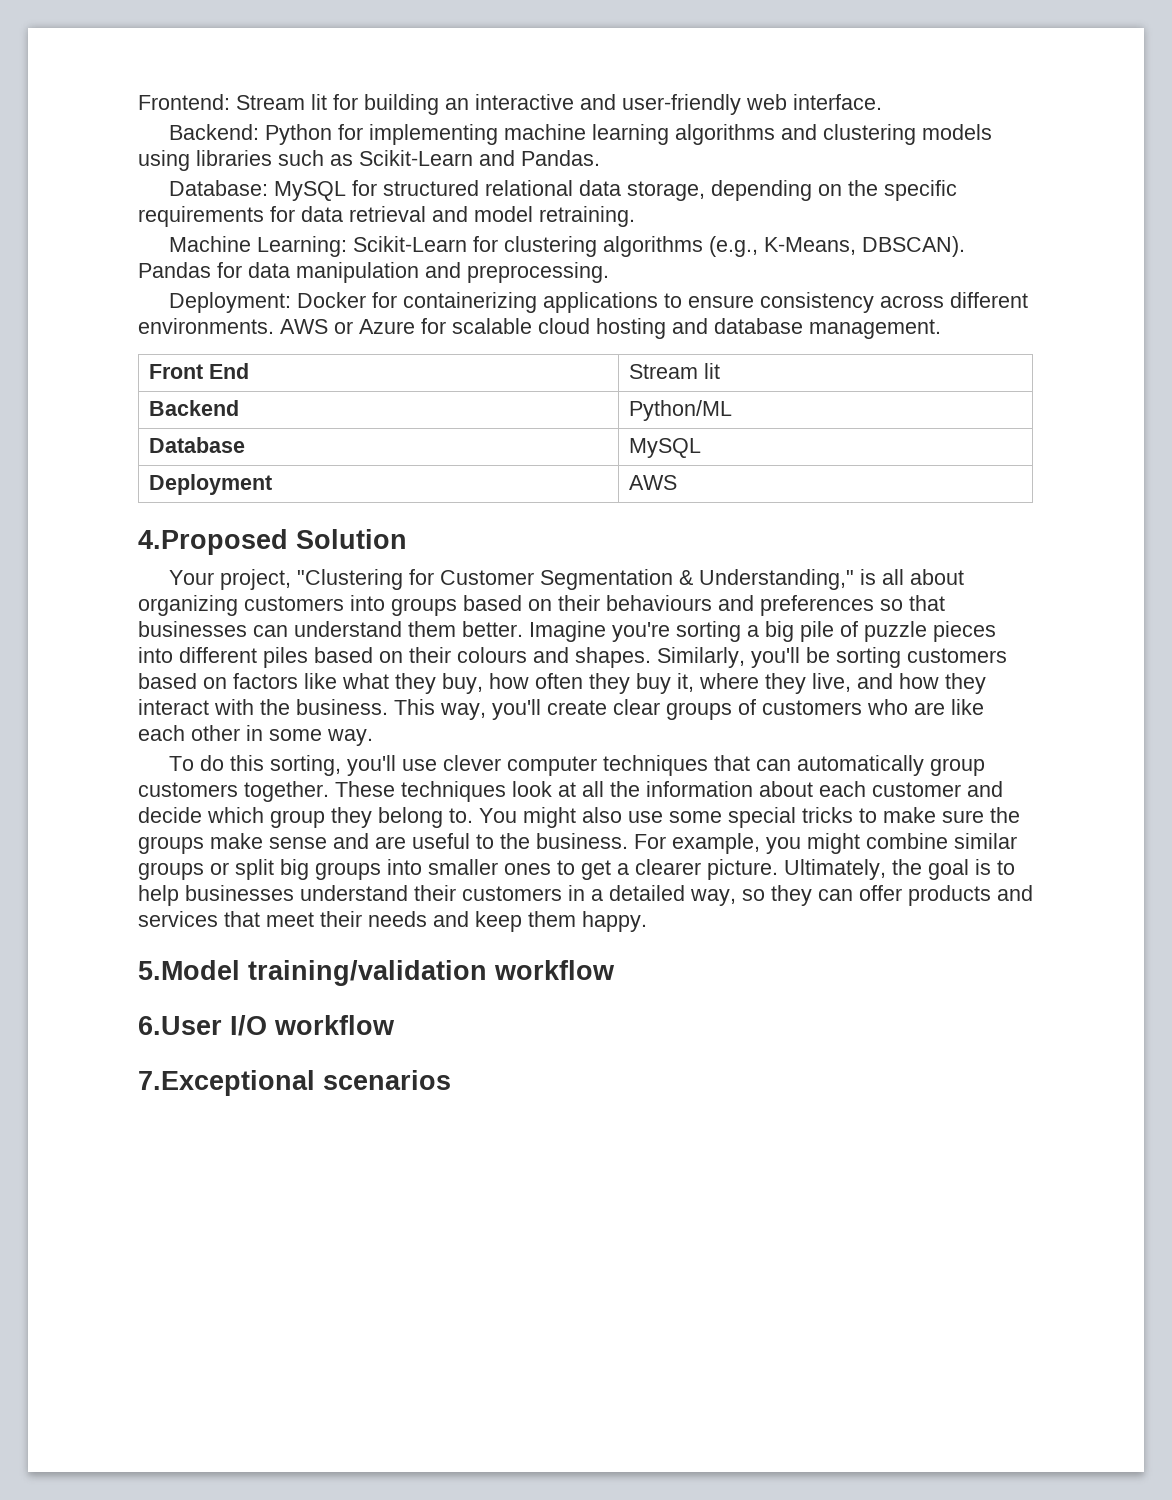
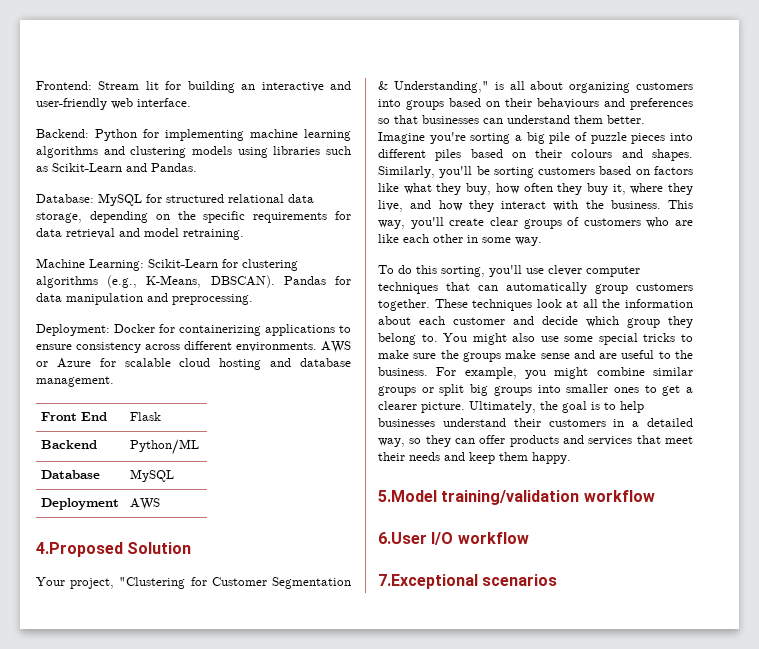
- Front End | Stream lit
+ Front End | Flask

